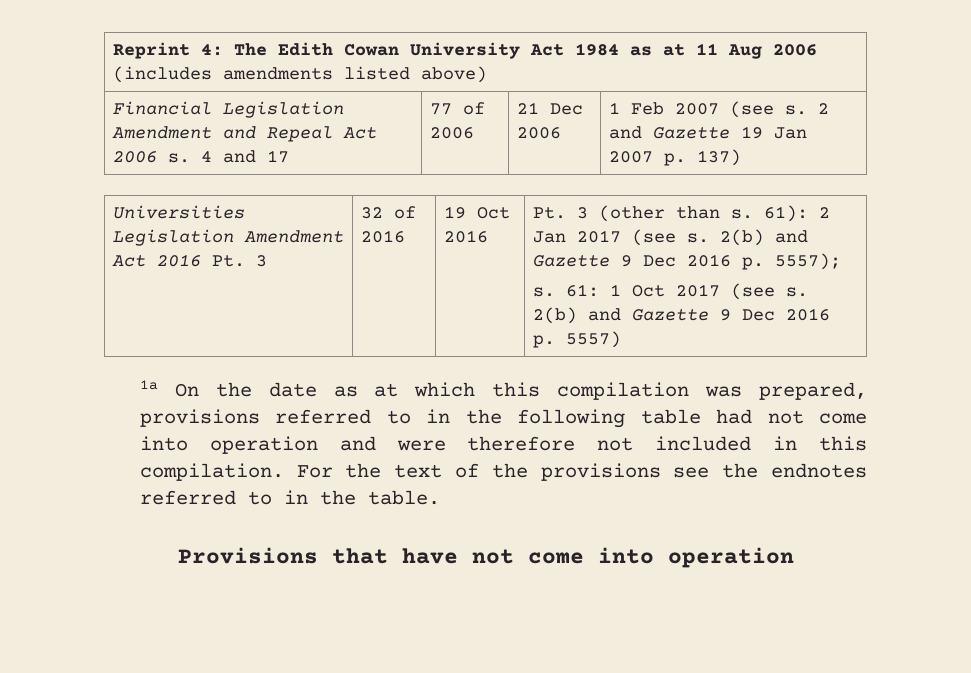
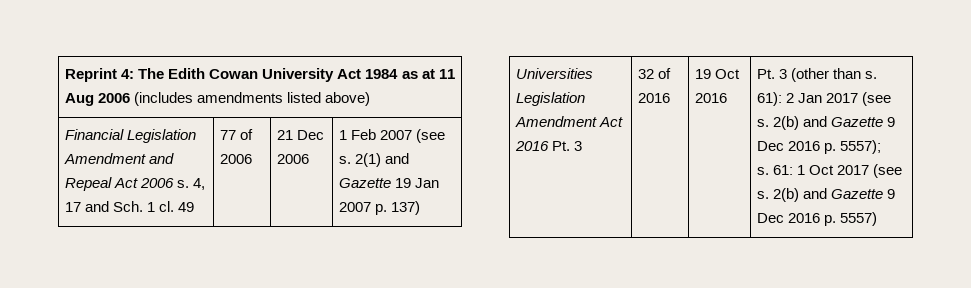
- Financial Legislation Amendment and Repeal Act 2006 s. 4 and 17 | 77 of 2006 | 21 Dec 2006 | 1 Feb 2007 (see s. 2 and Gazette 19 Jan 2007 p. 137)
+ Financial Legislation Amendment and Repeal Act 2006 s. 4, 17 and Sch. 1 cl. 49 | 77 of 2006 | 21 Dec 2006 | 1 Feb 2007 (see s. 2(1) and Gazette 19 Jan 2007 p. 137)
- 1a On the date as at which this compilation was prepared, provisions referred to in the following table had not come into operation and were therefore not included in this compilation. For the text of the provisions see the endnotes referred to in the table.
- Provisions that have not come into operation

